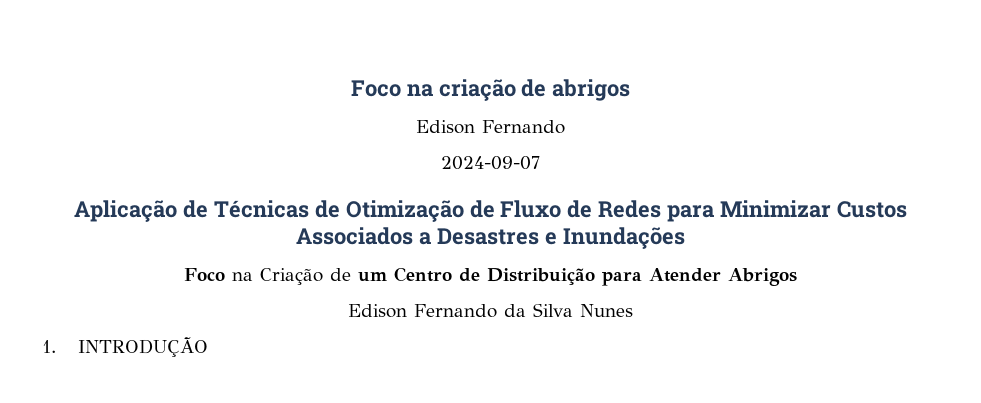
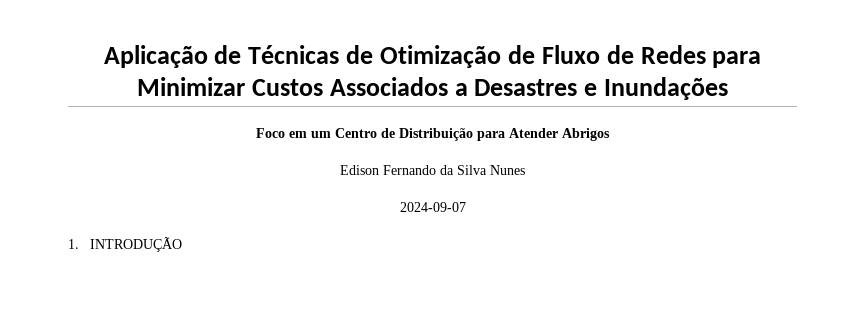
- Foco na criação de abrigos
- Edison Fernando
- 2024-09-07
- Foco na Criação de um Centro de Distribuição para Atender Abrigos
+ Foco em um Centro de Distribuição para Atender Abrigos
+ 2024-09-07

